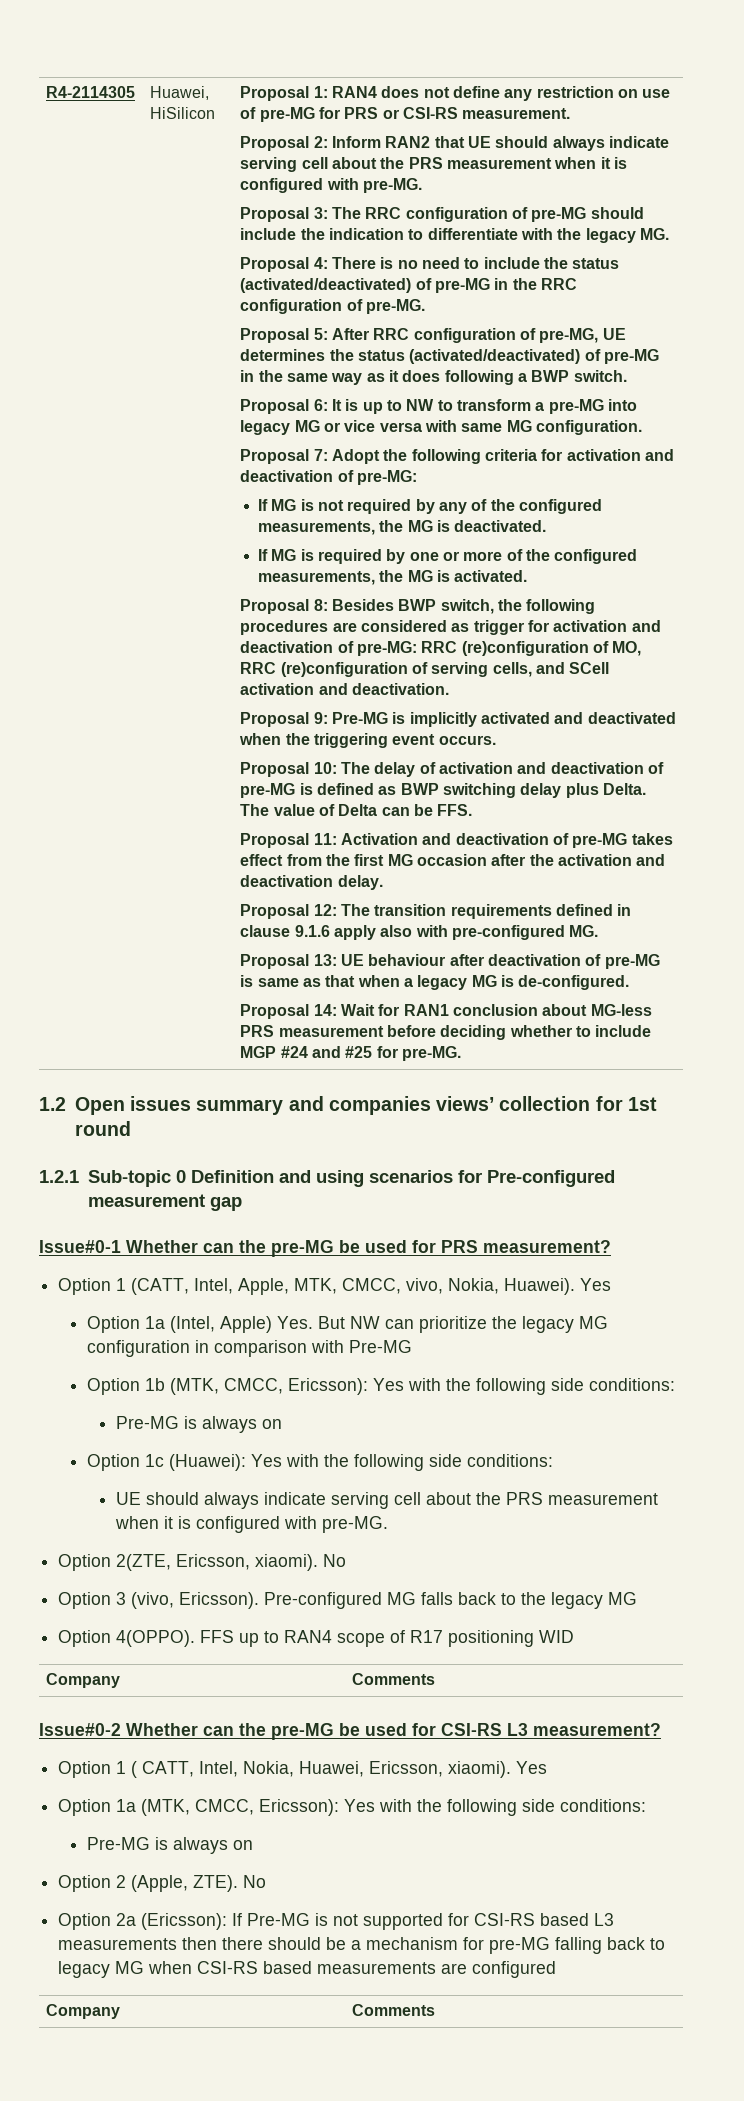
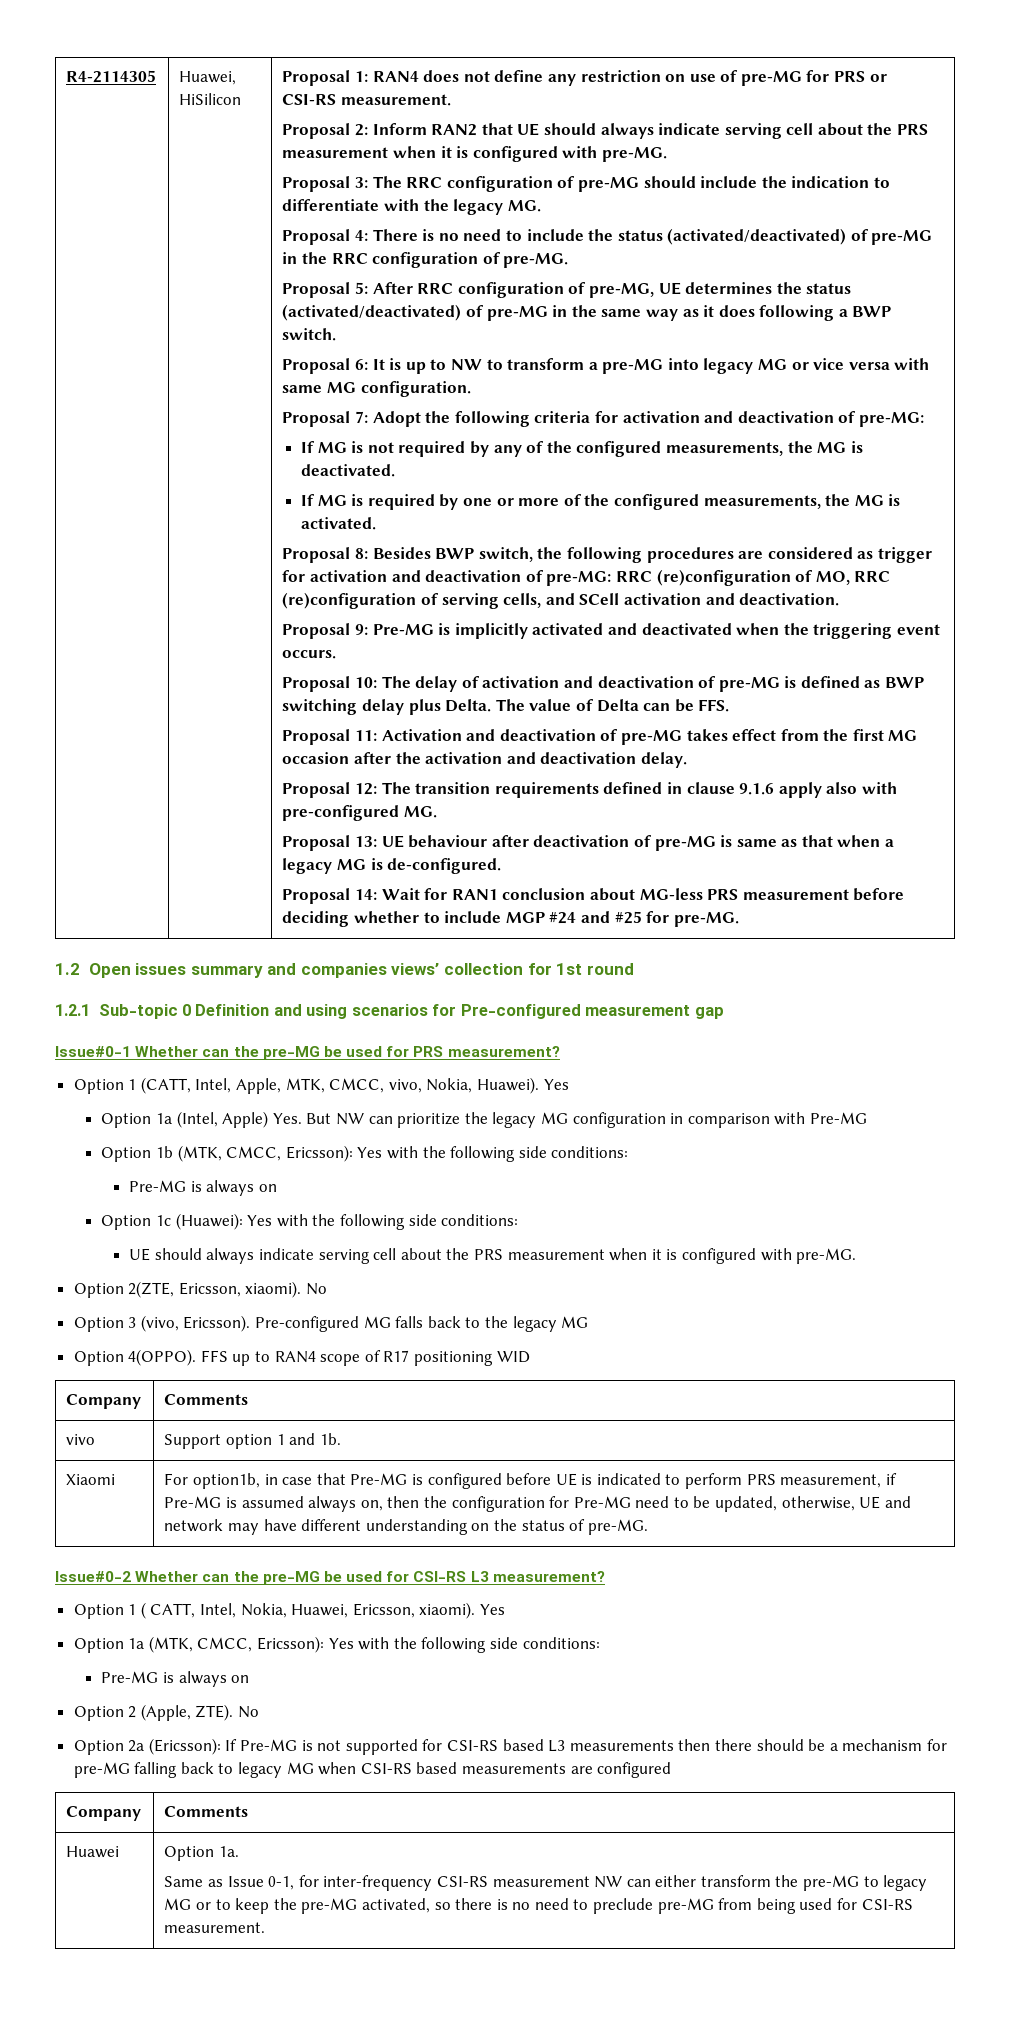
+ vivo | Support option 1 and 1b.
+ Xiaomi | For option1b, in case that Pre-MG is configured before UE is indicated to perform PRS measurement, if Pre-MG is assumed always on, then the configuration for Pre-MG need to be updated, otherwise, UE and network may have different understanding on the status of pre-MG.
+ Huawei | Option 1a.
+ Same as Issue 0-1, for inter-frequency CSI-RS measurement NW can either transform the pre-MG to legacy MG or to keep the pre-MG activated, so there is no need to preclude pre-MG from being used for CSI-RS measurement.

